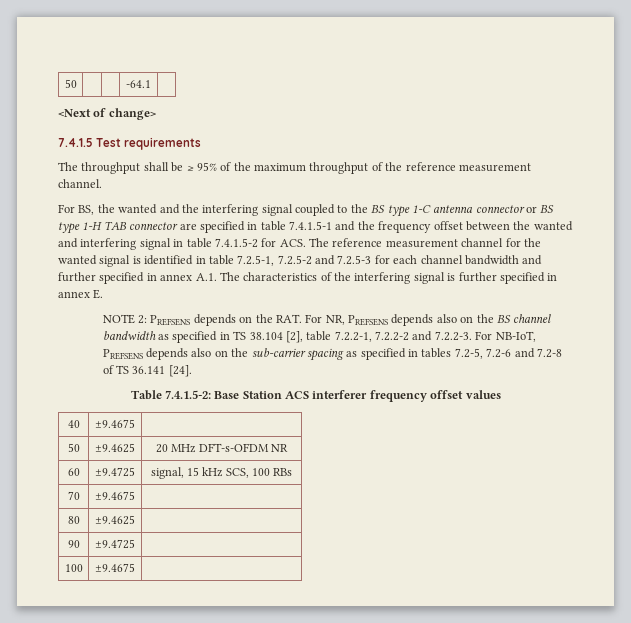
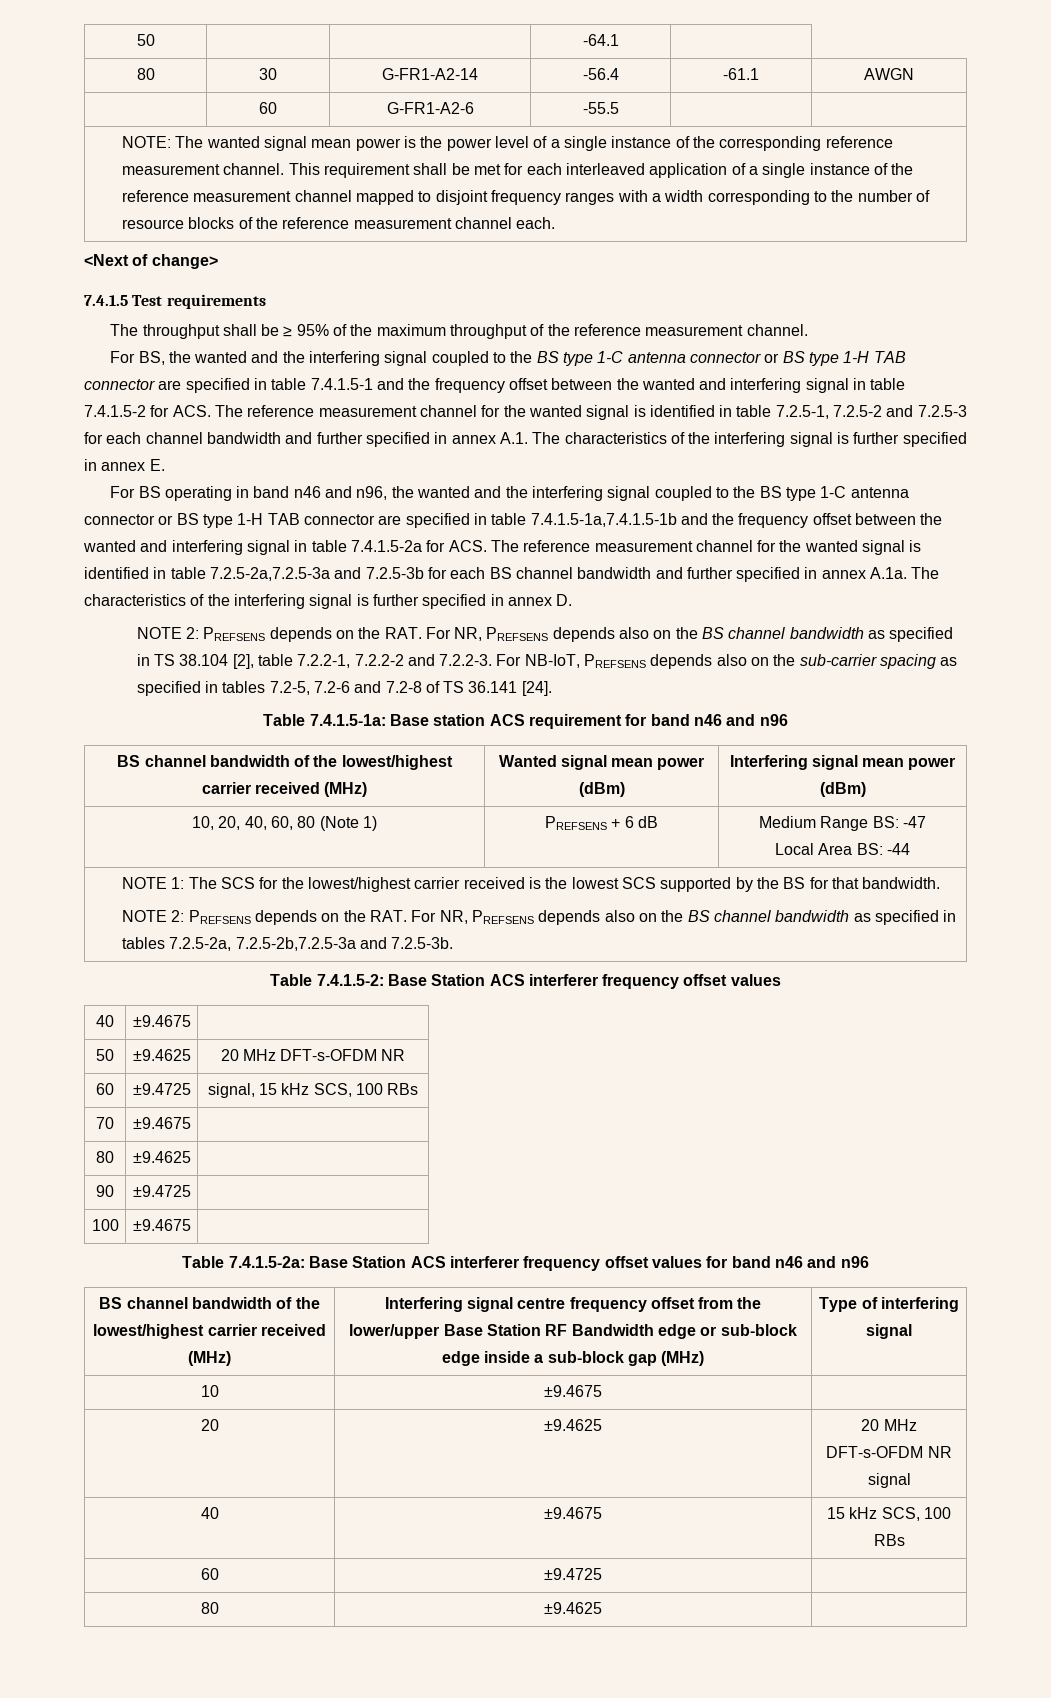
+ 80 | 30 | G-FR1-A2-14 | -56.4 | -61.1 | AWGN
+ | 60 | G-FR1-A2-6 | -55.5 | |
+ NOTE: The wanted signal mean power is the power level of a single instance of the corresponding reference measurement channel. This requirement shall be met for each interleaved application of a single instance of the reference measurement channel mapped to disjoint frequency ranges with a width corresponding to the number of resource blocks of the reference measurement channel each.
+ For BS operating in band n46 and n96, the wanted and the interfering signal coupled to the BS type 1-C antenna connector or BS type 1-H TAB connector are specified in table 7.4.1.5-1a,7.4.1.5-1b and the frequency offset between the wanted and interfering signal in table 7.4.1.5-2a for ACS. The reference measurement channel for the wanted signal is identified in table 7.2.5-2a,7.2.5-3a and 7.2.5-3b for each BS channel bandwidth and further specified in annex A.1a. The characteristics of the interfering signal is further specified in annex D.
+ Table 7.4.1.5-1a: Base station ACS requirement for band n46 and n96
+ BS channel bandwidth of the lowest/highest carrier received (MHz) | Wanted signal mean power (dBm) | Interfering signal mean power (dBm)
+ 10, 20, 40, 60, 80 (Note 1) | PREFSENS + 6 dB | Medium Range BS: -47
+ Local Area BS: -44
+ NOTE 1: The SCS for the lowest/highest carrier received is the lowest SCS supported by the BS for that bandwidth.
+ NOTE 2: PREFSENS depends on the RAT. For NR, PREFSENS depends also on the BS channel bandwidth as specified in tables 7.2.5-2a, 7.2.5-2b,7.2.5-3a and 7.2.5-3b.
+ Table 7.4.1.5-2a: Base Station ACS interferer frequency offset values for band n46 and n96
+ BS channel bandwidth of the lowest/highest carrier received (MHz) | Interfering signal centre frequency offset from the lower/upper Base Station RF Bandwidth edge or sub-block edge inside a sub-block gap (MHz) | Type of interfering signal
+ 10 | ±9.4675 |
+ 20 | ±9.4625 | 20 MHz DFT-s-OFDM NR signal
+ 40 | ±9.4675 | 15 kHz SCS, 100 RBs
+ 60 | ±9.4725 |
+ 80 | ±9.4625 |

